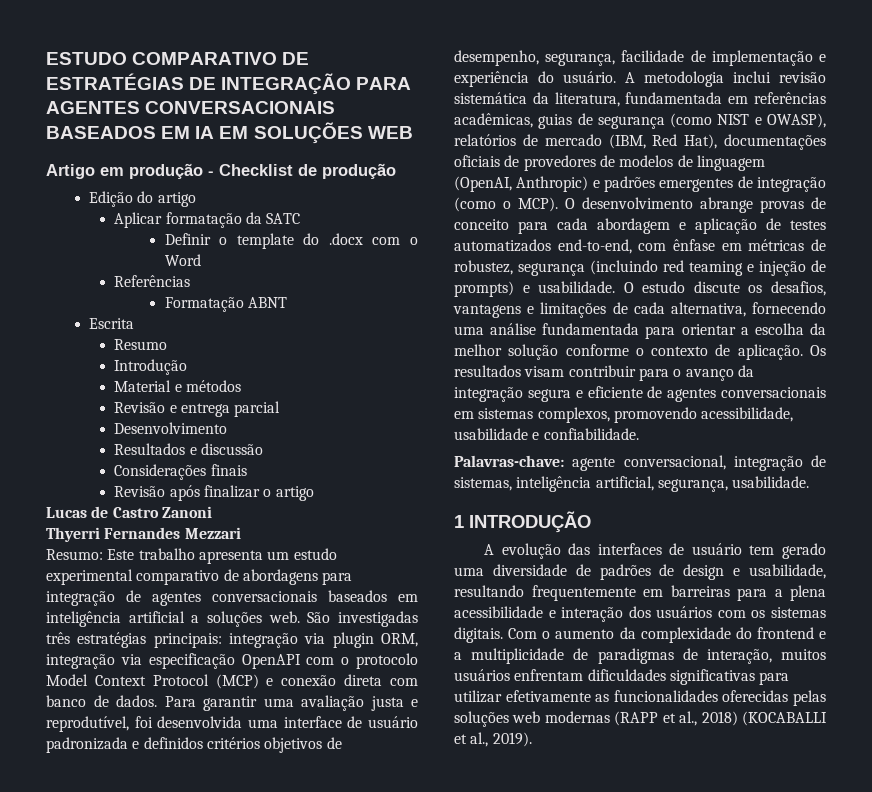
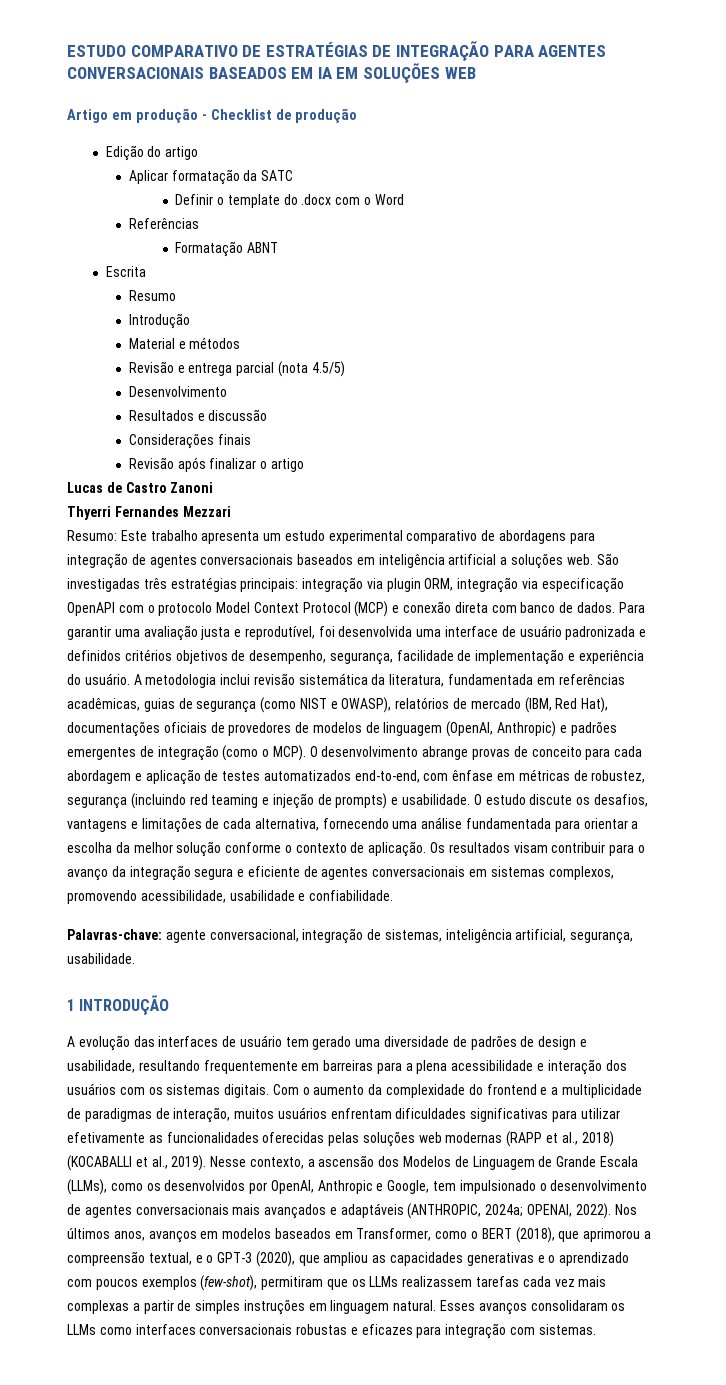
- Revisão e entrega parcial
+ Revisão e entrega parcial (nota 4.5/5)
+ Nesse contexto, a ascensão dos Modelos de Linguagem de Grande Escala (LLMs), como os desenvolvidos por OpenAI, Anthropic e Google, tem impulsionado o desenvolvimento de agentes conversacionais mais avançados e adaptáveis (ANTHROPIC, 2024a; OPENAI, 2022). Nos últimos anos, avanços em modelos baseados em Transformer, como o BERT (2018), que aprimorou a compreensão textual, e o GPT-3 (2020), que ampliou as capacidades generativas e o aprendizado com poucos exemplos (few-shot), permitiram que os LLMs realizassem tarefas cada vez mais complexas a partir de simples instruções em linguagem natural. Esses avanços consolidaram os LLMs como interfaces conversacionais robustas e eficazes para integração com sistemas.

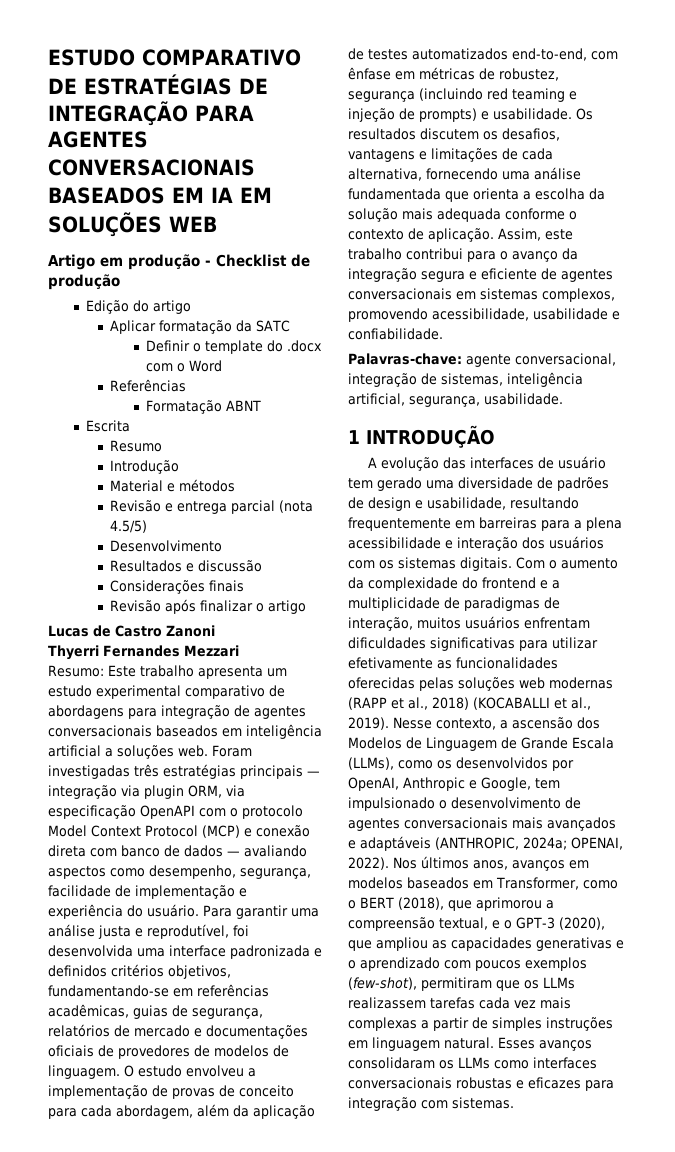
- São investigadas três estratégias principais: integração via plugin ORM, integração via especificação OpenAPI com o protocolo Model Context Protocol (MCP) e conexão direta com banco de dados. Para garantir uma avaliação justa e reprodutível, foi desenvolvida uma interface de usuário padronizada e definidos critérios objetivos de desempenho, segurança, facilidade de implementação e experiência do usuário.
+ Foram investigadas três estratégias principais — integração via plugin ORM, via especificação OpenAPI com o protocolo Model Context Protocol (MCP) e conexão direta com banco de dados — avaliando aspectos como desempenho, segurança, facilidade de implementação e experiência do usuário.
- A metodologia inclui revisão sistemática da literatura, fundamentada em referências acadêmicas, guias de segurança (como NIST e OWASP), relatórios de mercado (IBM, Red Hat), documentações oficiais de provedores de modelos de linguagem (OpenAI, Anthropic) e padrões emergentes de integração (como o MCP). O desenvolvimento abrange provas de conceito para cada abordagem e aplicação de testes automatizados end-to-end, com ênfase em métricas de robustez, segurança (incluindo red teaming e injeção de prompts) e usabilidade.
+ Para garantir uma análise justa e reprodutível, foi desenvolvida uma interface padronizada e definidos critérios objetivos, fundamentando-se em referências acadêmicas, guias de segurança, relatórios de mercado e documentações oficiais de provedores de modelos de linguagem. O estudo envolveu a implementação de provas de conceito para cada abordagem, além da aplicação de testes automatizados end-to-end, com ênfase em métricas de robustez, segurança (incluindo red teaming e injeção de prompts) e usabilidade.
- O estudo discute os desafios, vantagens e limitações de cada alternativa, fornecendo uma análise fundamentada para orientar a escolha da melhor solução conforme o contexto de aplicação.
+ Os resultados discutem os desafios, vantagens e limitações de cada alternativa, fornecendo uma análise fundamentada que orienta a escolha da solução mais adequada conforme o contexto de aplicação.
- Os resultados visam contribuir para o avanço da integração segura e eficiente de agentes conversacionais em sistemas complexos, promovendo acessibilidade, usabilidade e confiabilidade.
+ Assim, este trabalho contribui para o avanço da integração segura e eficiente de agentes conversacionais em sistemas complexos, promovendo acessibilidade, usabilidade e confiabilidade.

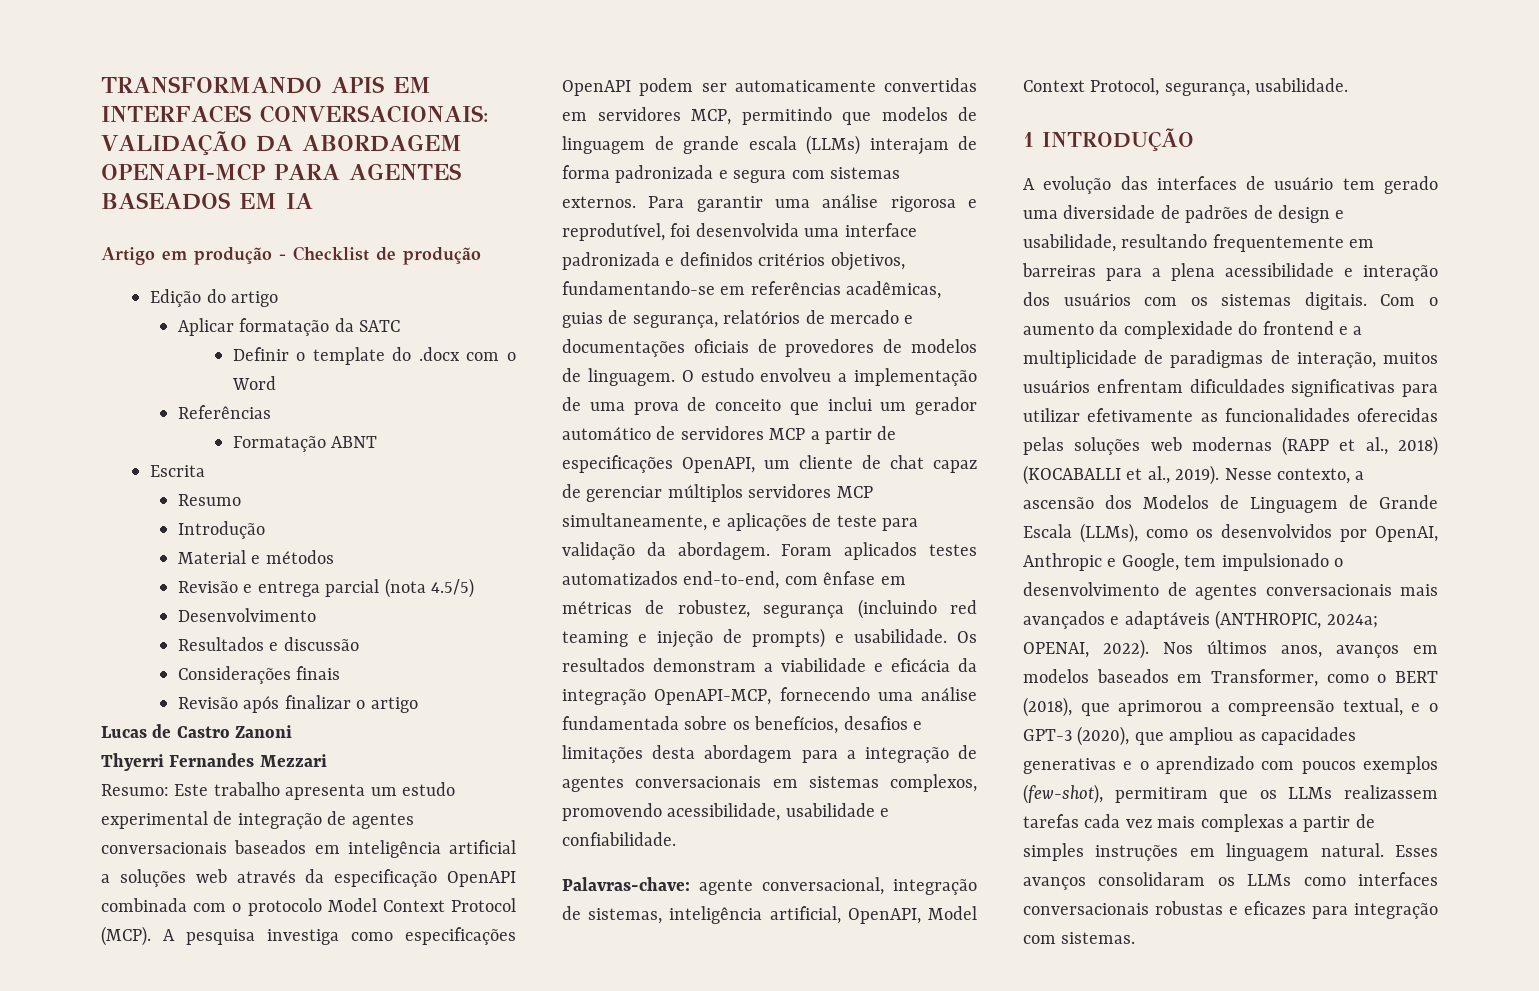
- ESTUDO COMPARATIVO DE ESTRATÉGIAS DE INTEGRAÇÃO PARA AGENTES CONVERSACIONAIS BASEADOS EM IA EM SOLUÇÕES WEB
+ TRANSFORMANDO APIS EM INTERFACES CONVERSACIONAIS: VALIDAÇÃO DA ABORDAGEM OPENAPI-MCP PARA AGENTES BASEADOS EM IA
- Resumo: Este trabalho apresenta um estudo experimental comparativo de abordagens para integração de agentes conversacionais baseados em inteligência artificial a soluções web. Foram investigadas três estratégias principais — integração via plugin ORM, via especificação OpenAPI com o protocolo Model Context Protocol (MCP) e conexão direta com banco de dados — avaliando aspectos como desempenho, segurança, facilidade de implementação e experiência do usuário.
+ Resumo: Este trabalho apresenta um estudo experimental de integração de agentes conversacionais baseados em inteligência artificial a soluções web através da especificação OpenAPI combinada com o protocolo Model Context Protocol (MCP). A pesquisa investiga como especificações OpenAPI podem ser automaticamente convertidas em servidores MCP, permitindo que modelos de linguagem de grande escala (LLMs) interajam de forma padronizada e segura com sistemas externos.
- Para garantir uma análise justa e reprodutível, foi desenvolvida uma interface padronizada e definidos critérios objetivos, fundamentando-se em referências acadêmicas, guias de segurança, relatórios de mercado e documentações oficiais de provedores de modelos de linguagem.
+ Para garantir uma análise rigorosa e reprodutível, foi desenvolvida uma interface padronizada e definidos critérios objetivos, fundamentando-se em referências acadêmicas, guias de segurança, relatórios de mercado e documentações oficiais de provedores de modelos de linguagem.
- O estudo envolveu a implementação de provas de conceito para cada abordagem, além da aplicação de testes automatizados end-to-end, com ênfase em métricas de robustez, segurança (incluindo red teaming e injeção de prompts) e usabilidade.
+ O estudo envolveu a implementação de uma prova de conceito que inclui um gerador automático de servidores MCP a partir de especificações OpenAPI, um cliente de chat capaz de gerenciar múltiplos servidores MCP simultaneamente, e aplicações de teste para validação da abordagem. Foram aplicados testes automatizados end-to-end, com ênfase em métricas de robustez, segurança (incluindo red teaming e injeção de prompts) e usabilidade.
- Os resultados discutem os desafios, vantagens e limitações de cada alternativa, fornecendo uma análise fundamentada que orienta a escolha da solução mais adequada conforme o contexto de aplicação. Assim, este trabalho contribui para o avanço da integração segura e eficiente de agentes conversacionais em sistemas complexos, promovendo acessibilidade, usabilidade e confiabilidade.
+ Os resultados demonstram a viabilidade e eficácia da integração OpenAPI-MCP, fornecendo uma análise fundamentada sobre os benefícios, desafios e limitações desta abordagem para a integração de agentes conversacionais em sistemas complexos, promovendo acessibilidade, usabilidade e confiabilidade.
- Palavras-chave: agente conversacional, integração de sistemas, inteligência artificial, segurança, usabilidade.
+ Palavras-chave: agente conversacional, integração de sistemas, inteligência artificial, OpenAPI, Model Context Protocol, segurança, usabilidade.

